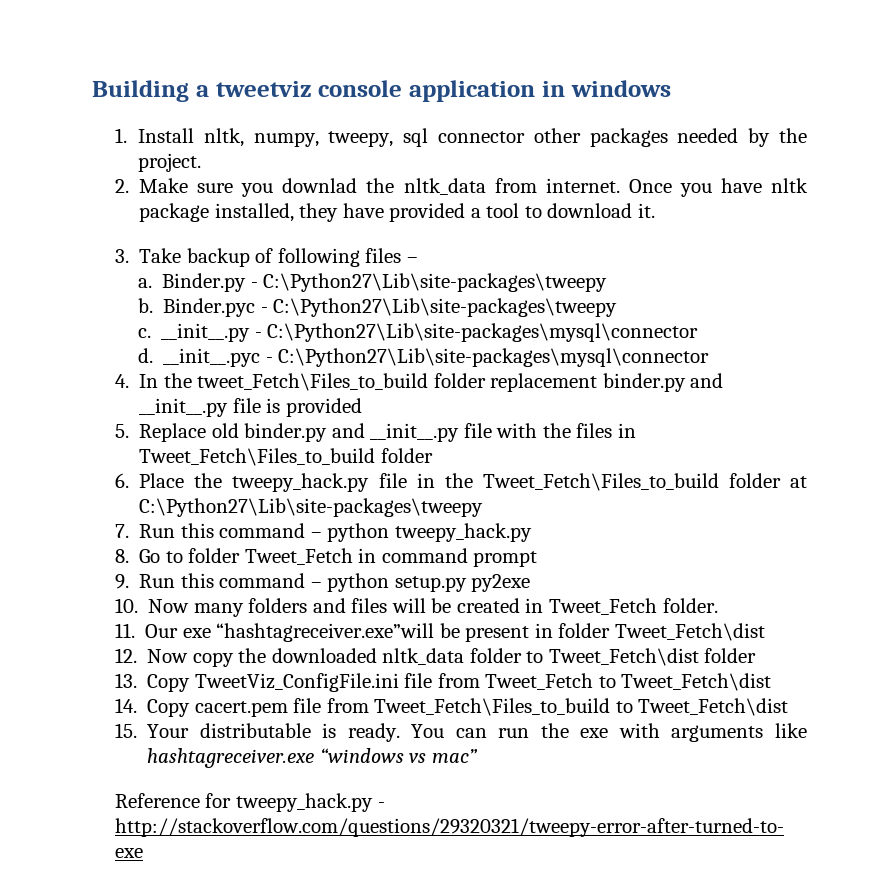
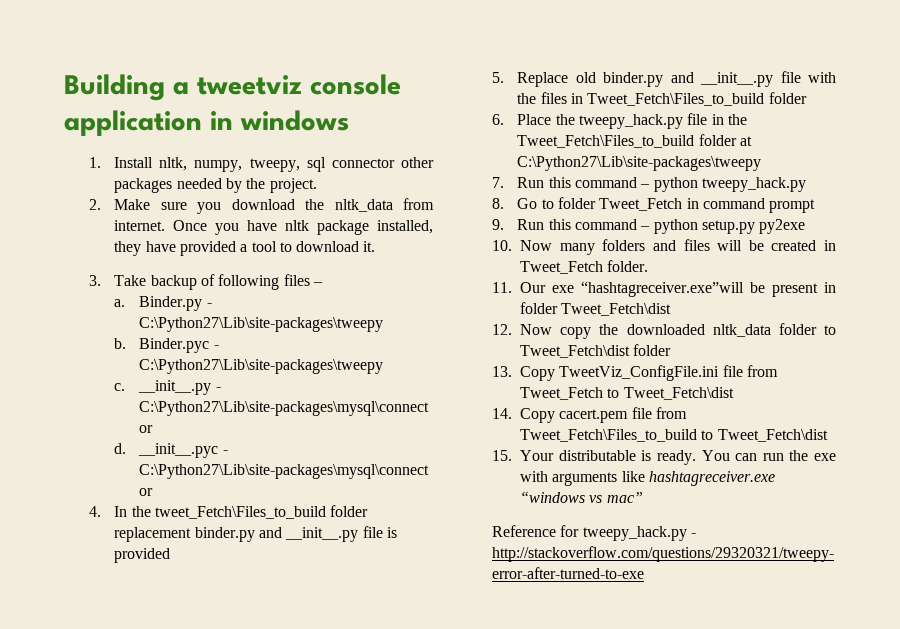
- 2. Make sure you downlad the nltk_data from internet.
+ 2. Make sure you download the nltk_data from internet.

